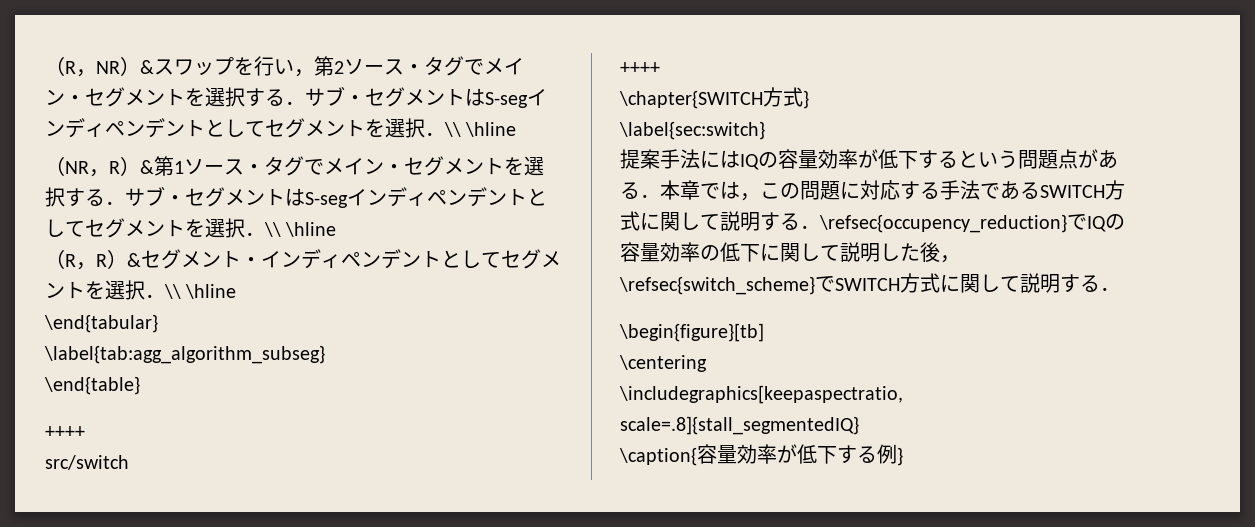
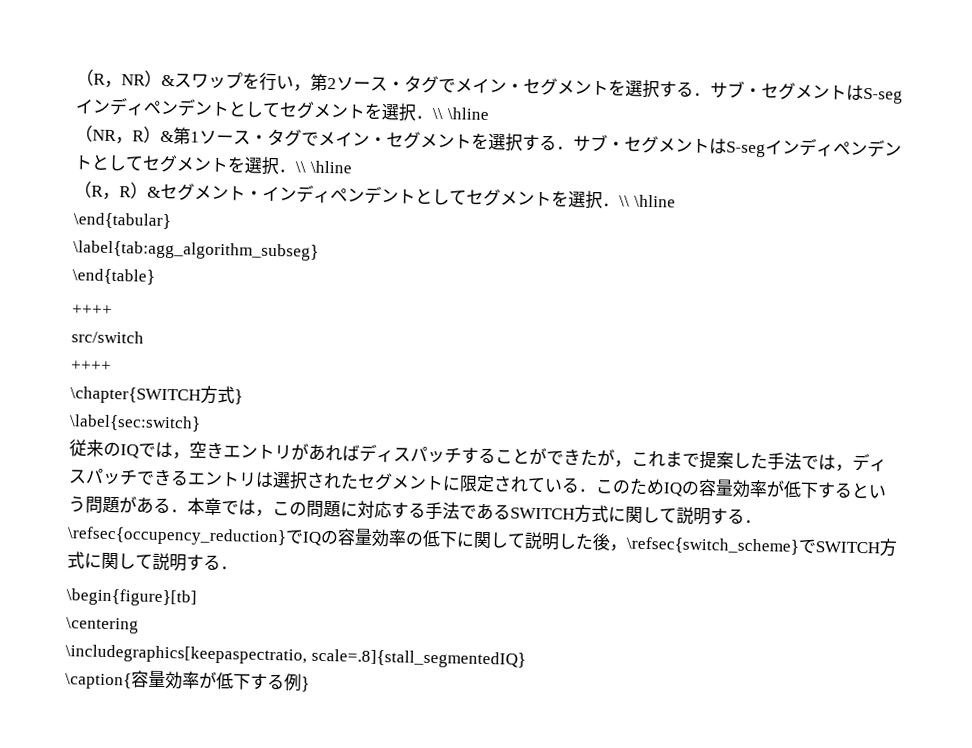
- 提案手法にはIQの容量効率が低下するという問題点がある．本章では，この問題に対応する手法であるSWITCH方式に関して説明する．\refsec{occupency_reduction}でIQの容量効率の低下に関して説明した後，\refsec{switch_scheme}でSWITCH方式に関して説明する．
+ 従来のIQでは，空きエントリがあればディスパッチすることができたが，これまで提案した手法では，ディスパッチできるエントリは選択されたセグメントに限定されている．このためIQの容量効率が低下するという問題がある．本章では，この問題に対応する手法であるSWITCH方式に関して説明する．\refsec{occupency_reduction}でIQの容量効率の低下に関して説明した後，\refsec{switch_scheme}でSWITCH方式に関して説明する．

